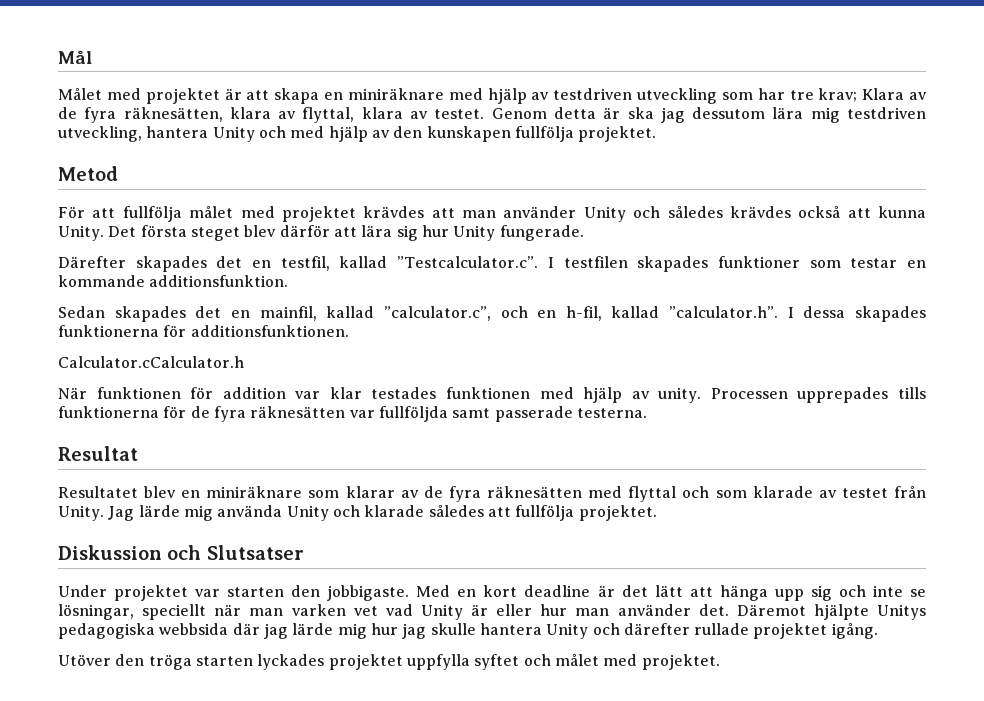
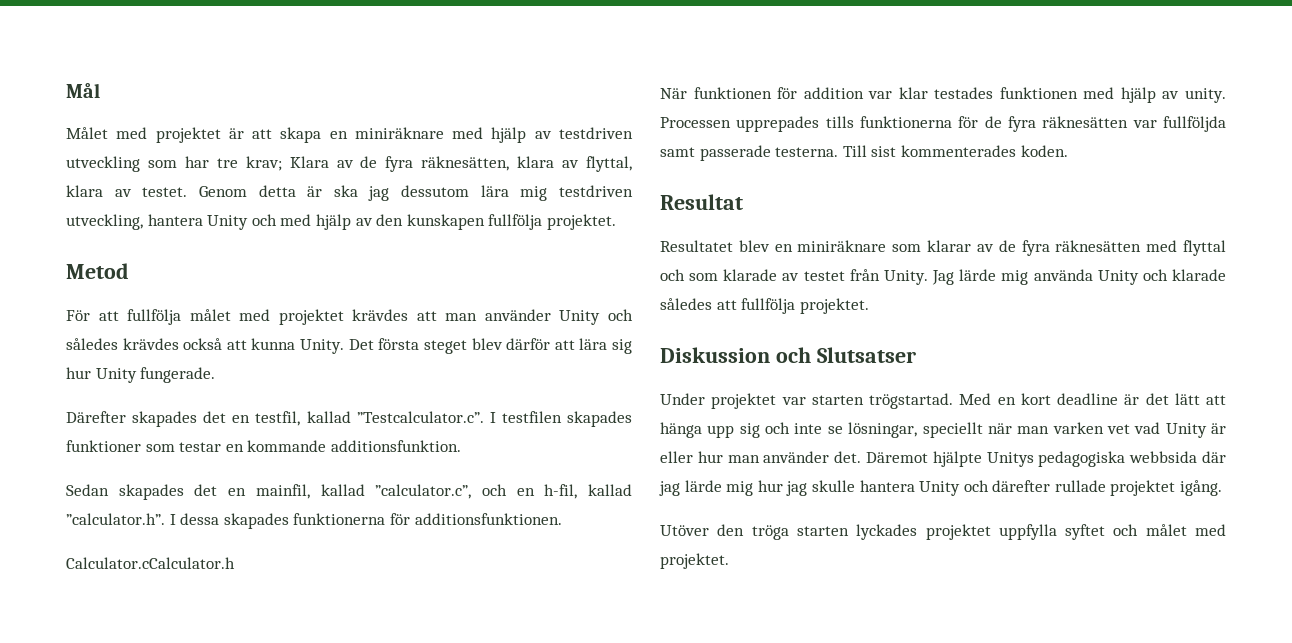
+ Till sist kommenterades koden.
- Under projektet var starten den jobbigaste.
+ Under projektet var starten trögstartad.

